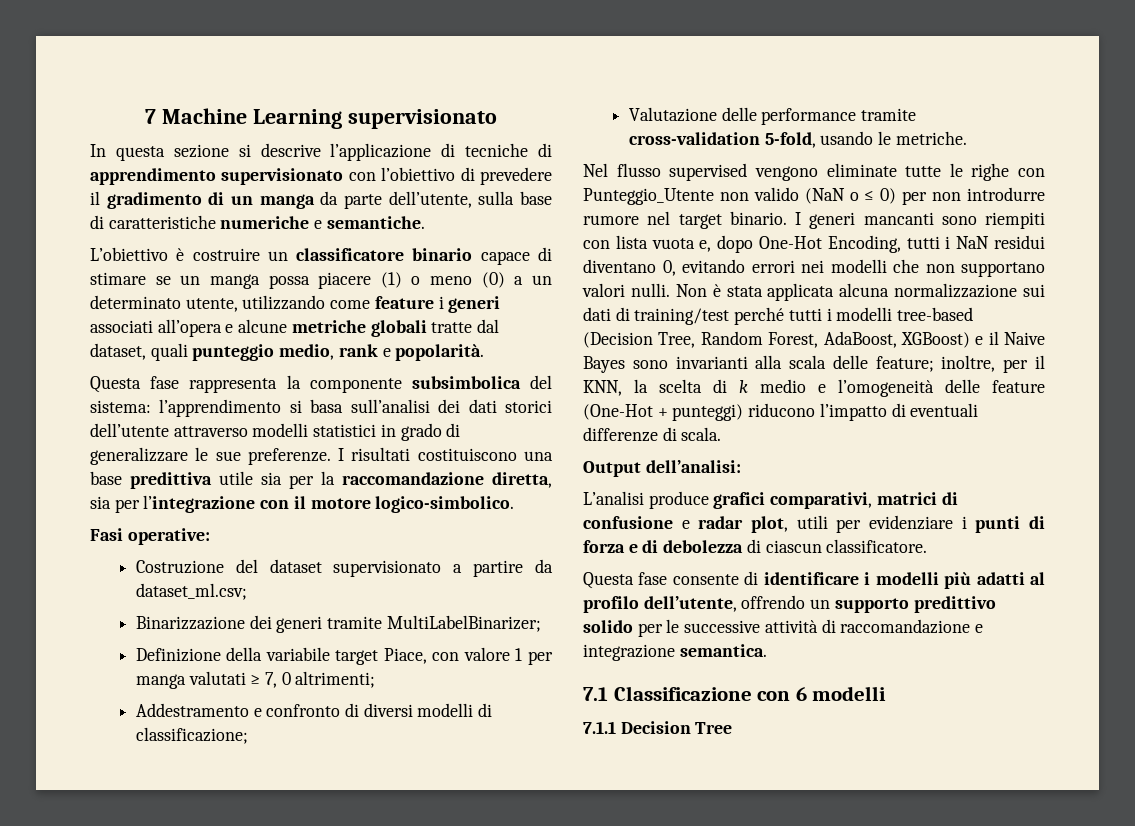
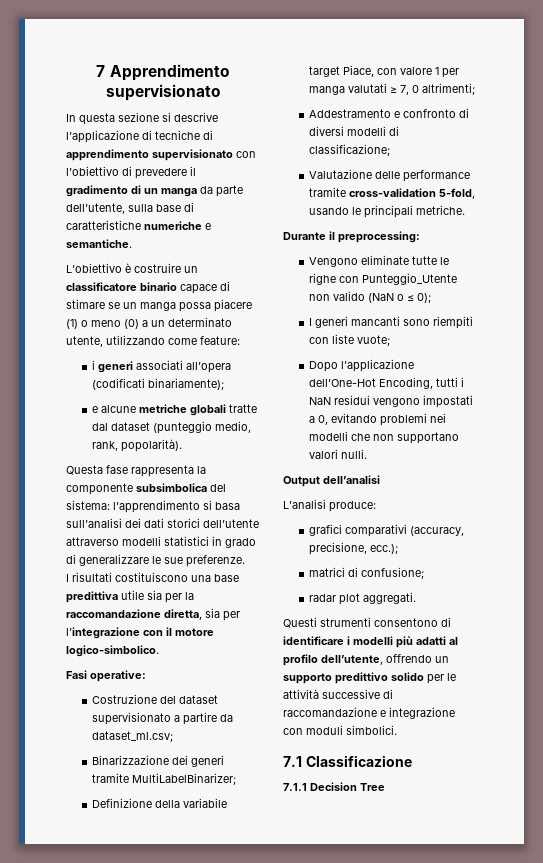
- 7 Machine Learning supervisionato
+ 7 Apprendimento supervisionato
- L’obiettivo è costruire un classificatore binario capace di stimare se un manga possa piacere (1) o meno (0) a un determinato utente, utilizzando come feature i generi associati all’opera e alcune metriche globali tratte dal dataset, quali punteggio medio, rank e popolarità.
+ L’obiettivo è costruire un classificatore binario capace di stimare se un manga possa piacere (1) o meno (0) a un determinato utente, utilizzando come feature:
+ i generi associati all’opera (codificati binariamente);
+ e alcune metriche globali tratte dal dataset (punteggio medio, rank, popolarità).
- Questa fase rappresenta la componente subsimbolica del sistema: l’apprendimento si basa sull’analisi dei dati storici dell’utente attraverso modelli statistici in grado di generalizzare le sue preferenze. I risultati costituiscono una base predittiva utile sia per la raccomandazione diretta, sia per l’integrazione con il motore logico-simbolico.
+ Questa fase rappresenta la componente subsimbolica del sistema: l’apprendimento si basa sull’analisi dei dati storici dell’utente attraverso modelli statistici in grado di generalizzare le sue preferenze.
+ I risultati costituiscono una base predittiva utile sia per la raccomandazione diretta, sia per l’integrazione con il motore logico-simbolico.
- Valutazione delle performance tramite cross-validation 5-fold, usando le metriche.
+ Valutazione delle performance tramite cross-validation 5-fold, usando le principali metriche.
- Nel flusso supervised vengono eliminate tutte le righe con Punteggio_Utente non valido (NaN o ≤ 0) per non introdurre rumore nel target binario. I generi mancanti sono riempiti con lista vuota e, dopo One-Hot Encoding, tutti i NaN residui diventano 0, evitando errori nei modelli che non supportano valori nulli. Non è stata applicata alcuna normalizzazione sui dati di training/test perché tutti i modelli tree-based (Decision Tree, Random Forest, AdaBoost, XGBoost) e il Naive Bayes sono invarianti alla scala delle feature; inoltre, per il KNN, la scelta di k medio e l’omogeneità delle feature (One-Hot + punteggi) riducono l’impatto di eventuali differenze di scala.
+ Durante il preprocessing:
+ Vengono eliminate tutte le righe con Punteggio_Utente non valido (NaN o ≤ 0);
+ I generi mancanti sono riempiti con liste vuote;
+ Dopo l’applicazione dell’One-Hot Encoding, tutti i NaN residui vengono impostati a 0, evitando problemi nei modelli che non supportano valori nulli.
- Output dell’analisi:
+ Output dell’analisi
- L’analisi produce grafici comparativi, matrici di confusione e radar plot, utili per evidenziare i punti di forza e di debolezza di ciascun classificatore.
- Questa fase consente di identificare i modelli più adatti al profilo dell’utente, offrendo un supporto predittivo solido per le successive attività di raccomandazione e integrazione semantica.
+ L’analisi produce:
+ grafici comparativi (accuracy, precisione, ecc.);
+ matrici di confusione;
+ radar plot aggregati.
+ Questi strumenti consentono di identificare i modelli più adatti al profilo dell’utente, offrendo un supporto predittivo solido per le attività successive di raccomandazione e integrazione con moduli simbolici.
- 7.1 Classificazione con 6 modelli
+ 7.1 Classificazione

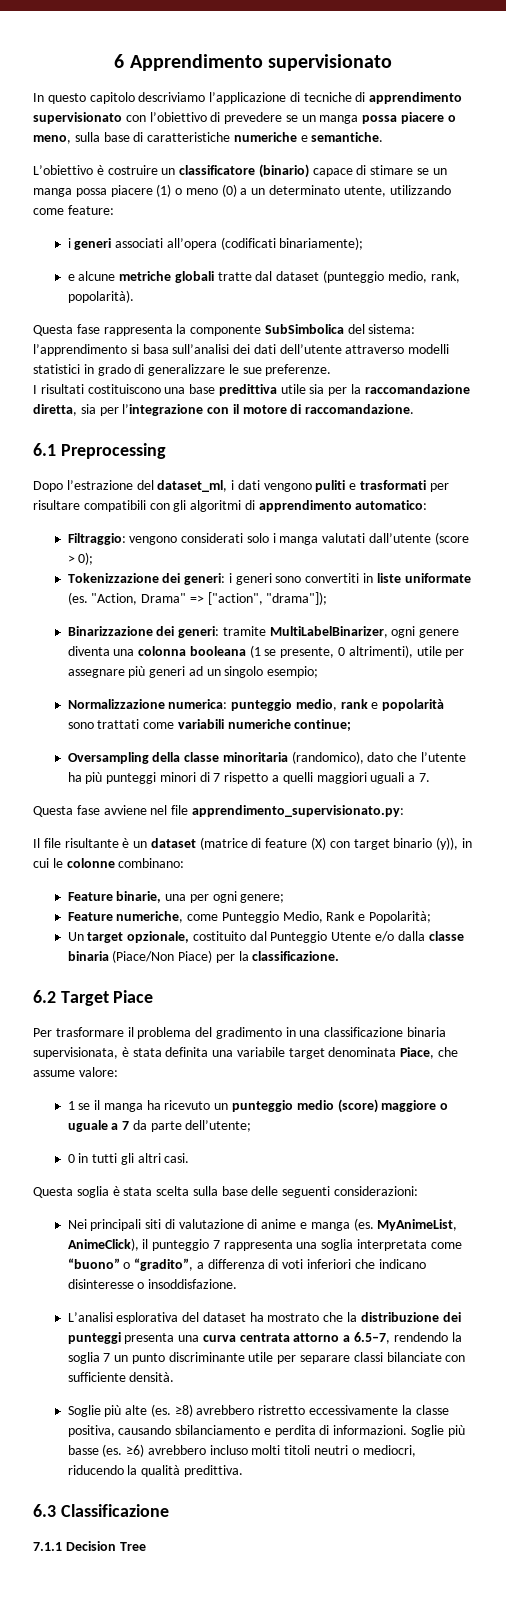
- 7 Apprendimento supervisionato
+ 6 Apprendimento supervisionato
- In questa sezione si descrive l’applicazione di tecniche di apprendimento supervisionato con l’obiettivo di prevedere il gradimento di un manga da parte dell’utente, sulla base di caratteristiche numeriche e semantiche.
+ In questo capitolo descriviamo l’applicazione di tecniche di apprendimento supervisionato con l’obiettivo di prevedere se un manga possa piacere o meno, sulla base di caratteristiche numeriche e semantiche.
- L’obiettivo è costruire un classificatore binario capace di stimare se un manga possa piacere (1) o meno (0) a un determinato utente, utilizzando come feature:
+ L’obiettivo è costruire un classificatore (binario) capace di stimare se un manga possa piacere (1) o meno (0) a un determinato utente, utilizzando come feature:
- Questa fase rappresenta la componente subsimbolica del sistema: l’apprendimento si basa sull’analisi dei dati storici dell’utente attraverso modelli statistici in grado di generalizzare le sue preferenze.
+ Questa fase rappresenta la componente SubSimbolica del sistema: l’apprendimento si basa sull’analisi dei dati dell’utente attraverso modelli statistici in grado di generalizzare le sue preferenze.
- I risultati costituiscono una base predittiva utile sia per la raccomandazione diretta, sia per l’integrazione con il motore logico-simbolico.
- Fasi operative:
- Costruzione del dataset supervisionato a partire da dataset_ml.csv;
- Binarizzazione dei generi tramite MultiLabelBinarizer;
- Definizione della variabile target Piace, con valore 1 per manga valutati ≥ 7, 0 altrimenti;
- Addestramento e confronto di diversi modelli di classificazione;
- Valutazione delle performance tramite cross-validation 5-fold, usando le principali metriche.
- Durante il preprocessing:
- Vengono eliminate tutte le righe con Punteggio_Utente non valido (NaN o ≤ 0);
- I generi mancanti sono riempiti con liste vuote;
- Dopo l’applicazione dell’One-Hot Encoding, tutti i NaN residui vengono impostati a 0, evitando problemi nei modelli che non supportano valori nulli.
- Output dell’analisi
- L’analisi produce:
- grafici comparativi (accuracy, precisione, ecc.);
- matrici di confusione;
- radar plot aggregati.
- Questi strumenti consentono di identificare i modelli più adatti al profilo dell’utente, offrendo un supporto predittivo solido per le attività successive di raccomandazione e integrazione con moduli simbolici.
- 7.1 Classificazione
+ I risultati costituiscono una base predittiva utile sia per la raccomandazione diretta, sia per l’integrazione con il motore di raccomandazione.
+ 6.1 Preprocessing
+ Dopo l’estrazione del dataset_ml, i dati vengono puliti e trasformati per risultare compatibili con gli algoritmi di apprendimento automatico:
+ Filtraggio: vengono considerati solo i manga valutati dall’utente (score > 0);
+ Tokenizzazione dei generi: i generi sono convertiti in liste uniformate (es. "Action, Drama" => ["action", "drama"]);
+ Binarizzazione dei generi: tramite MultiLabelBinarizer, ogni genere diventa una colonna booleana (1 se presente, 0 altrimenti), utile per assegnare più generi ad un singolo esempio;
+ Normalizzazione numerica: punteggio medio, rank e popolarità sono trattati come variabili numeriche continue;
+ Oversampling della classe minoritaria (randomico), dato che l’utente ha più punteggi minori di 7 rispetto a quelli maggiori uguali a 7.
+ Questa fase avviene nel file apprendimento_supervisionato.py:
+ Il file risultante è un dataset (matrice di feature (X) con target binario (y)), in cui le colonne combinano:
+ Feature binarie, una per ogni genere;
+ Feature numeriche, come Punteggio Medio, Rank e Popolarità;
+ Un target opzionale, costituito dal Punteggio Utente e/o dalla classe binaria (Piace/Non Piace) per la classificazione.
+ 6.2 Target Piace
+ Per trasformare il problema del gradimento in una classificazione binaria supervisionata, è stata definita una variabile target denominata Piace, che assume valore:
+ 1 se il manga ha ricevuto un punteggio medio (score) maggiore o uguale a 7 da parte dell’utente;
+ 0 in tutti gli altri casi.
+ Questa soglia è stata scelta sulla base delle seguenti considerazioni:
+ Nei principali siti di valutazione di anime e manga (es. MyAnimeList, AnimeClick), il punteggio 7 rappresenta una soglia interpretata come “buono” o “gradito”, a differenza di voti inferiori che indicano disinteresse o insoddisfazione.
+ L’analisi esplorativa del dataset ha mostrato che la distribuzione dei punteggi presenta una curva centrata attorno a 6.5–7, rendendo la soglia 7 un punto discriminante utile per separare classi bilanciate con sufficiente densità.
+ Soglie più alte (es. ≥8) avrebbero ristretto eccessivamente la classe positiva, causando sbilanciamento e perdita di informazioni. Soglie più basse (es. ≥6) avrebbero incluso molti titoli neutri o mediocri, riducendo la qualità predittiva.
+ 6.3 Classificazione

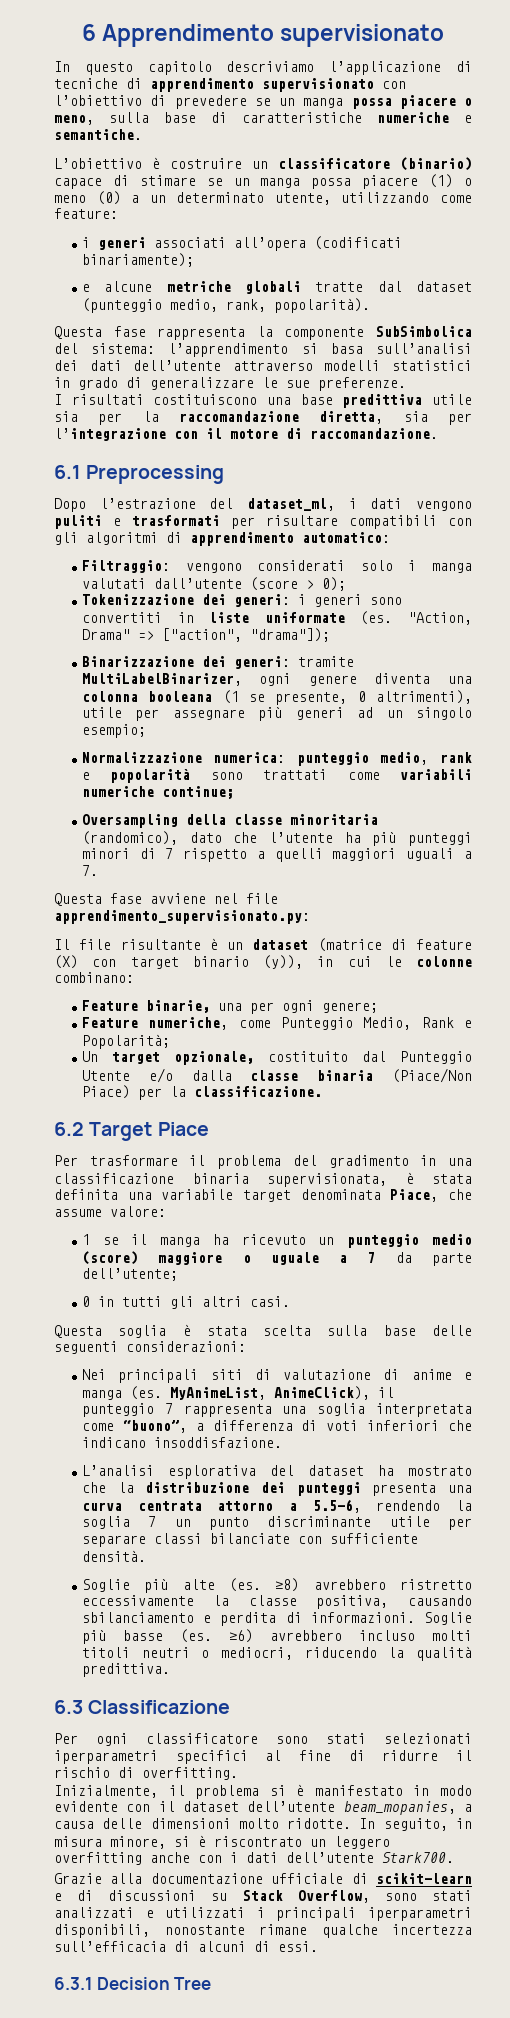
- MyAnimeList, AnimeClick), il punteggio 7 rappresenta una soglia interpretata come “buono” o “gradito”, a differenza di voti inferiori che indicano disinteresse o insoddisfazione.
+ MyAnimeList, AnimeClick), il punteggio 7 rappresenta una soglia interpretata come “buono”, a differenza di voti inferiori che indicano insoddisfazione.
- L’analisi esplorativa del dataset ha mostrato che la distribuzione dei punteggi presenta una curva centrata attorno a 6.5–7, rendendo la soglia 7 un punto discriminante utile per separare classi bilanciate con sufficiente densità.
+ L’analisi esplorativa del dataset ha mostrato che la distribuzione dei punteggi presenta una curva centrata attorno a 5.5-6, rendendo la soglia 7 un punto discriminante utile per separare classi bilanciate con sufficiente densità.
- 7.1.1 Decision Tree
+ Per ogni classificatore sono stati selezionati iperparametri specifici al fine di ridurre il rischio di overfitting.
+ Inizialmente, il problema si è manifestato in modo evidente con il dataset dell’utente beam_mopanies, a causa delle dimensioni molto ridotte. In seguito, in misura minore, si è riscontrato un leggero overfitting anche con i dati dell’utente Stark700.
+ Grazie alla documentazione ufficiale di scikit-learn e di discussioni su Stack Overflow, sono stati analizzati e utilizzati i principali iperparametri disponibili, nonostante rimane qualche incertezza sull’efficacia di alcuni di essi.
+ 6.3.1 Decision Tree

